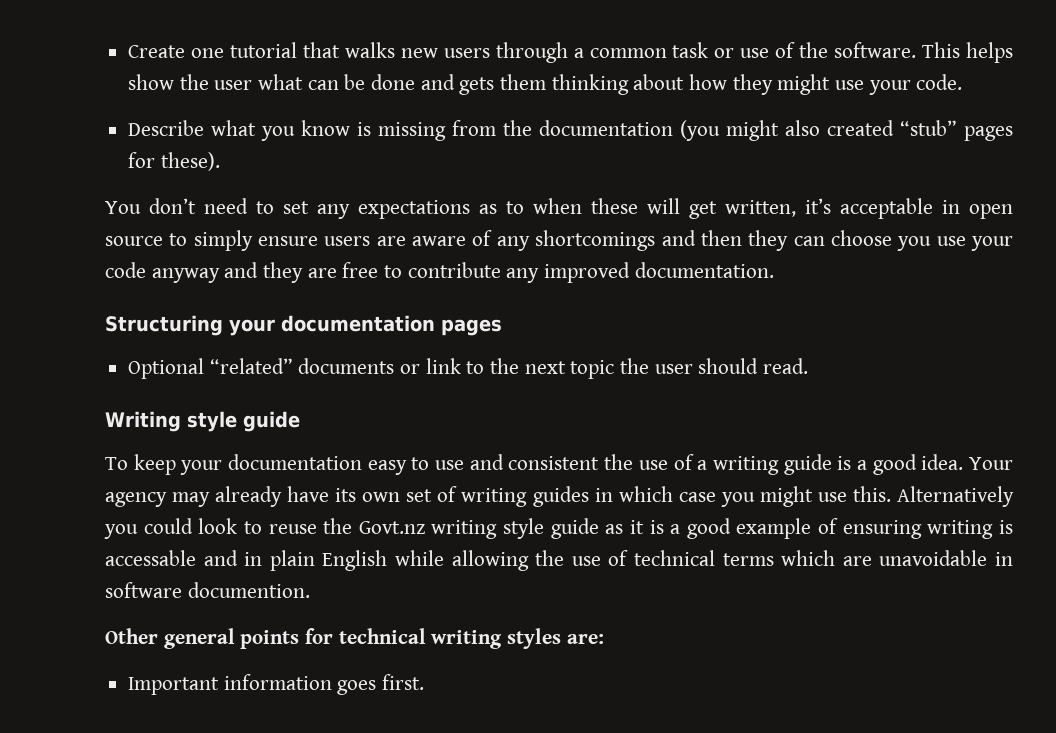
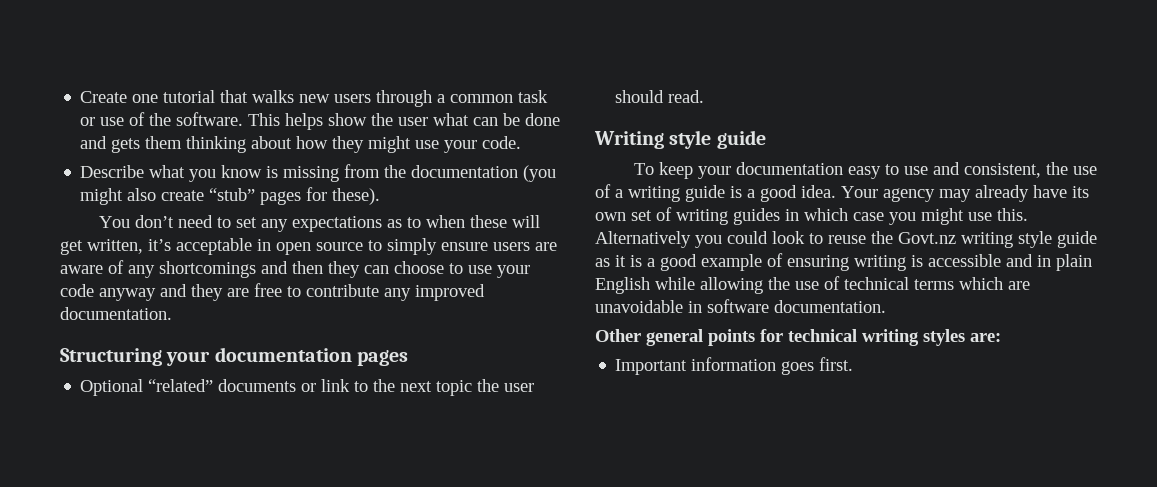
- Describe what you know is missing from the documentation (you might also created “stub” pages for these).
+ Describe what you know is missing from the documentation (you might also create “stub” pages for these).
- You don’t need to set any expectations as to when these will get written, it’s acceptable in open source to simply ensure users are aware of any shortcomings and then they can choose you use your code anyway and they are free to contribute any improved documentation.
+ You don’t need to set any expectations as to when these will get written, it’s acceptable in open source to simply ensure users are aware of any shortcomings and then they can choose to use your code anyway and they are free to contribute any improved documentation.
- To keep your documentation easy to use and consistent the use of a writing guide is a good idea.
+ To keep your documentation easy to use and consistent, the use of a writing guide is a good idea.
- Alternatively you could look to reuse the Govt.nz writing style guide as it is a good example of ensuring writing is accessable and in plain English while allowing the use of technical terms which are unavoidable in software documention.
+ Alternatively you could look to reuse the Govt.nz writing style guide as it is a good example of ensuring writing is accessible and in plain English while allowing the use of technical terms which are unavoidable in software documentation.

